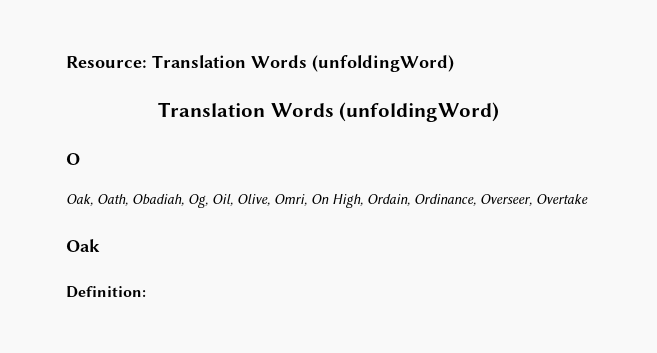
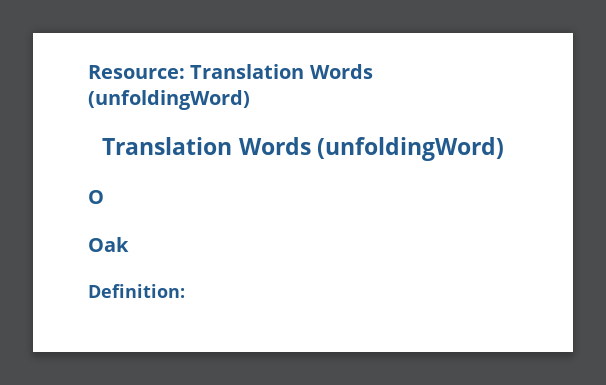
- Oak, Oath, Obadiah, Og, Oil, Olive, Omri, On High, Ordain, Ordinance, Overseer, Overtake

